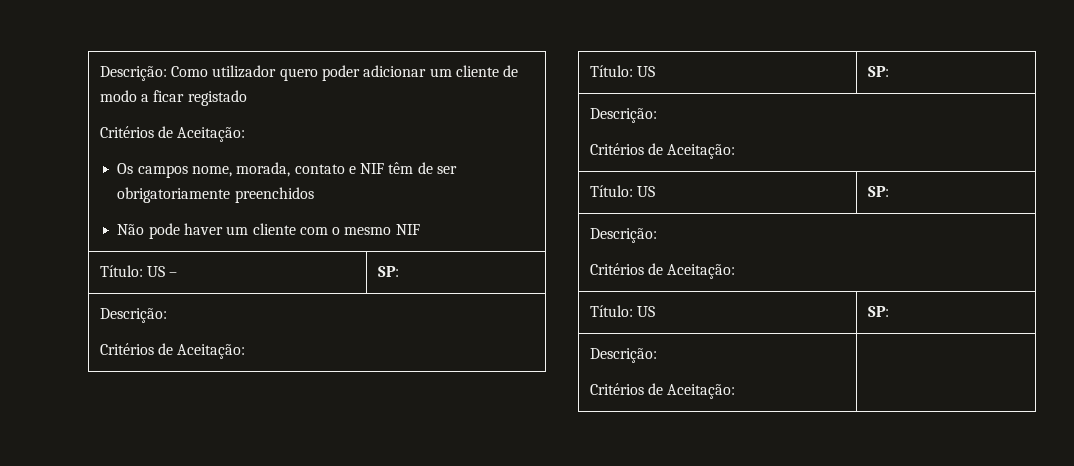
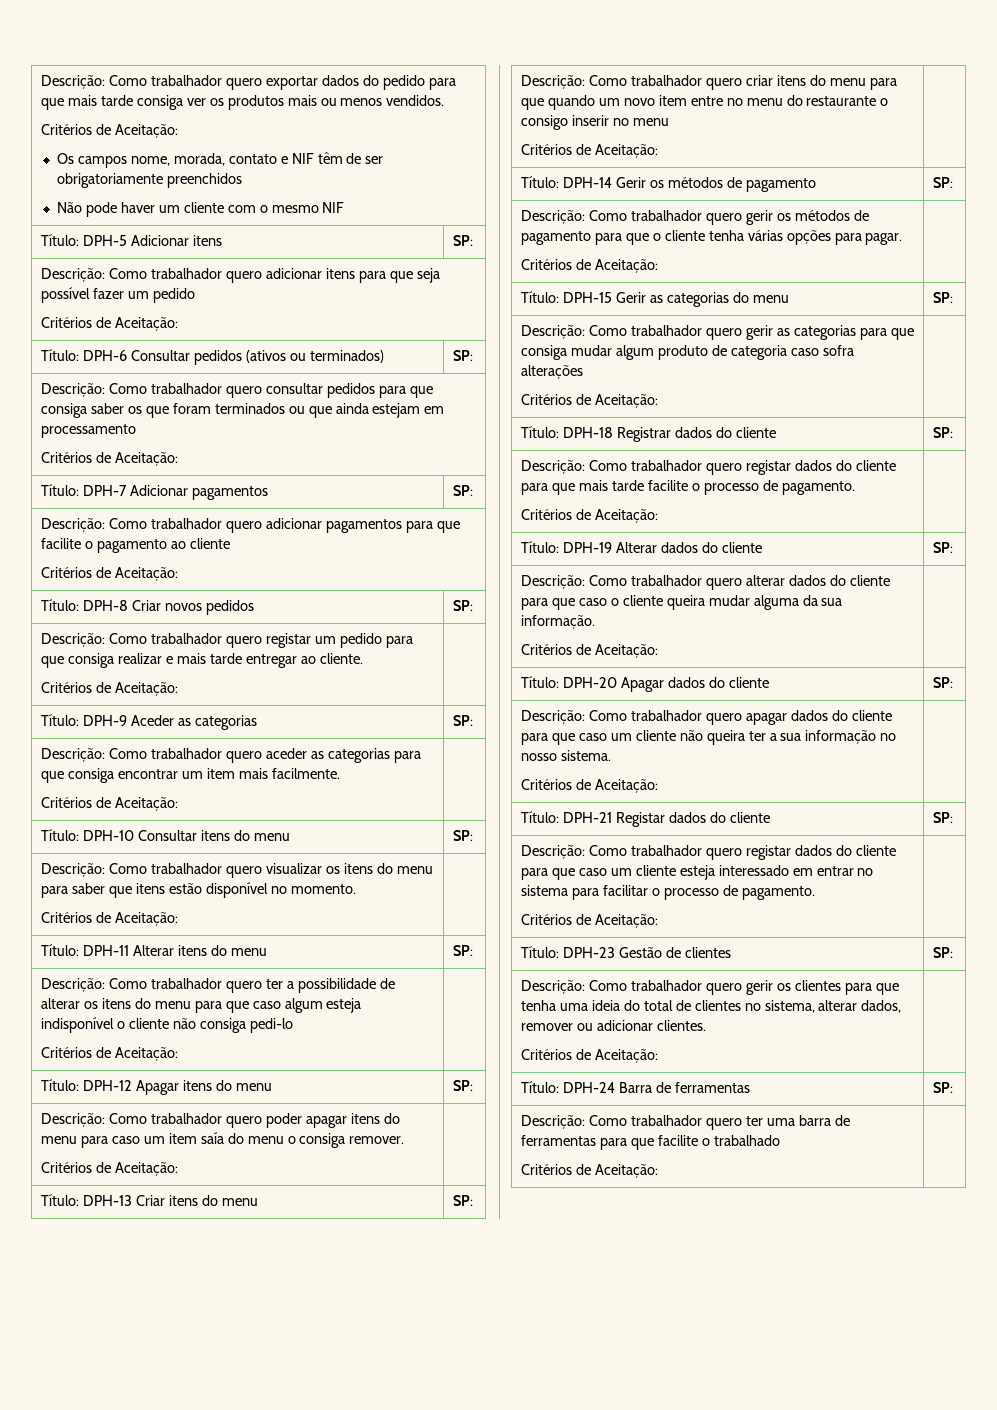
- Descrição: Como utilizador quero poder adicionar um cliente de modo a ficar registado
+ Descrição: Como trabalhador quero exportar dados do pedido para que mais tarde consiga ver os produtos mais ou menos vendidos.
- Título: US – | SP:
- Descrição:
+ Título: DPH-5 Adicionar itens | SP:
+ Descrição: Como trabalhador quero adicionar itens para que seja possível fazer um pedido
  Critérios de Aceitação:
- Título: US | SP:
- Descrição:
+ Título: DPH-6 Consultar pedidos (ativos ou terminados) | SP:
+ Descrição: Como trabalhador quero consultar pedidos para que consiga saber os que foram terminados ou que ainda estejam em processamento
  Critérios de Aceitação:
- Título: US | SP:
- Descrição:
+ Título: DPH-7 Adicionar pagamentos | SP:
+ Descrição: Como trabalhador quero adicionar pagamentos para que facilite o pagamento ao cliente
  Critérios de Aceitação:
- Título: US | SP:
- Descrição:
+ Título: DPH-8 Criar novos pedidos | SP:
+ Descrição: Como trabalhador quero registar um pedido para que consiga realizar e mais tarde entregar ao cliente.
+ Critérios de Aceitação: |
+ Título: DPH-9 Aceder as categorias | SP:
+ Descrição: Como trabalhador quero aceder as categorias para que consiga encontrar um item mais facilmente.
+ Critérios de Aceitação: |
+ Título: DPH-10 Consultar itens do menu | SP:
+ Descrição: Como trabalhador quero visualizar os itens do menu para saber que itens estão disponível no momento.
+ Critérios de Aceitação: |
+ Título: DPH-11 Alterar itens do menu | SP:
+ Descrição: Como trabalhador quero ter a possibilidade de alterar os itens do menu para que caso algum esteja indisponível o cliente não consiga pedi-lo
+ Critérios de Aceitação: |
+ Título: DPH-12 Apagar itens do menu | SP:
+ Descrição: Como trabalhador quero poder apagar itens do menu para caso um item saía do menu o consiga remover.
+ Critérios de Aceitação: |
+ Título: DPH-13 Criar itens do menu | SP:
+ Descrição: Como trabalhador quero criar itens do menu para que quando um novo item entre no menu do restaurante o consigo inserir no menu
+ Critérios de Aceitação: |
+ Título: DPH-14 Gerir os métodos de pagamento | SP:
+ Descrição: Como trabalhador quero gerir os métodos de pagamento para que o cliente tenha várias opções para pagar.
+ Critérios de Aceitação: |
+ Título: DPH-15 Gerir as categorias do menu | SP:
+ Descrição: Como trabalhador quero gerir as categorias para que consiga mudar algum produto de categoria caso sofra alterações
+ Critérios de Aceitação: |
+ Título: DPH-18 Registrar dados do cliente | SP:
+ Descrição: Como trabalhador quero registar dados do cliente para que mais tarde facilite o processo de pagamento.
+ Critérios de Aceitação: |
+ Título: DPH-19 Alterar dados do cliente | SP:
+ Descrição: Como trabalhador quero alterar dados do cliente para que caso o cliente queira mudar alguma da sua informação.
+ Critérios de Aceitação: |
+ Título: DPH-20 Apagar dados do cliente | SP:
+ Descrição: Como trabalhador quero apagar dados do cliente para que caso um cliente não queira ter a sua informação no nosso sistema.
+ Critérios de Aceitação: |
+ Título: DPH-21 Registar dados do cliente | SP:
+ Descrição: Como trabalhador quero registar dados do cliente para que caso um cliente esteja interessado em entrar no sistema para facilitar o processo de pagamento.
+ Critérios de Aceitação: |
+ Título: DPH-23 Gestão de clientes | SP:
+ Descrição: Como trabalhador quero gerir os clientes para que tenha uma ideia do total de clientes no sistema, alterar dados, remover ou adicionar clientes.
+ Critérios de Aceitação: |
+ Título: DPH-24 Barra de ferramentas | SP:
+ Descrição: Como trabalhador quero ter uma barra de ferramentas para que facilite o trabalhado

